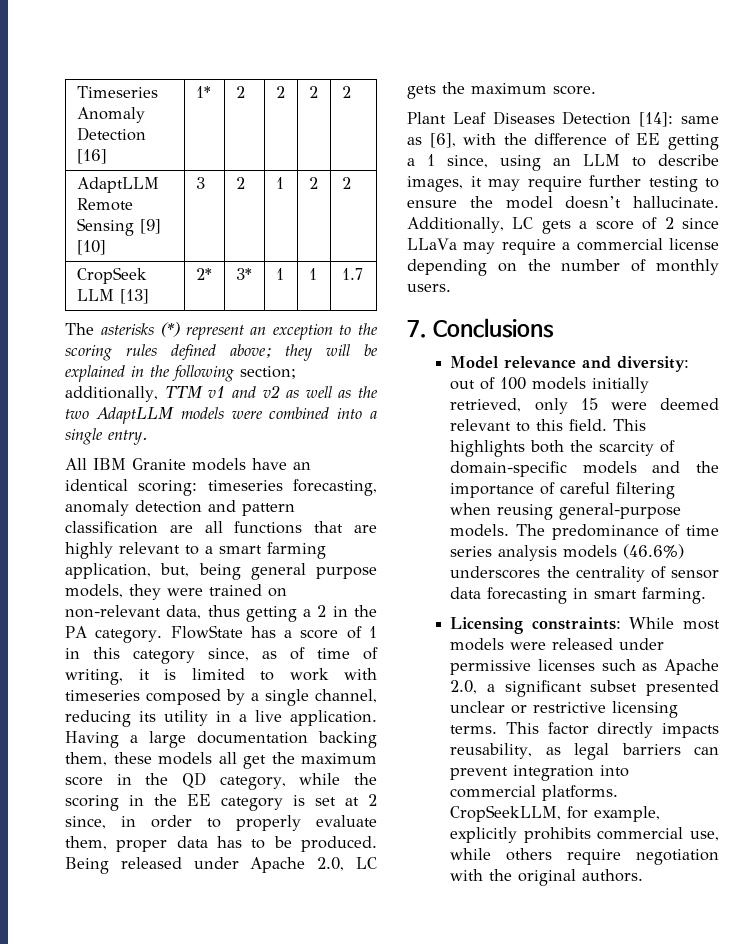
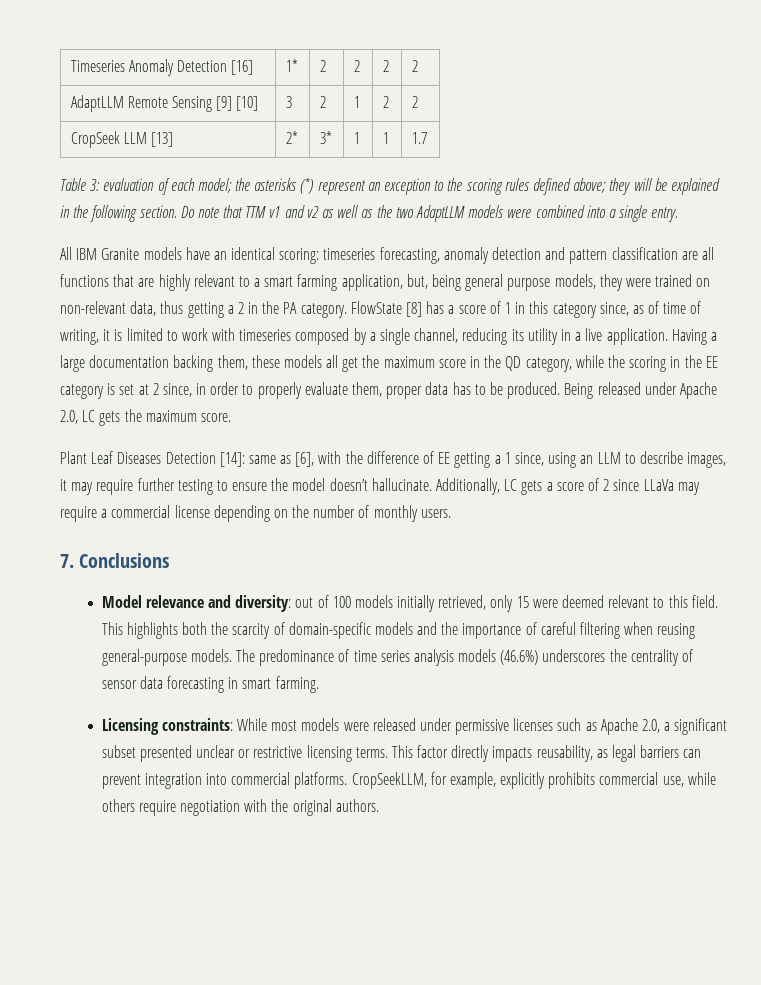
- The asterisks (*) represent an exception to the scoring rules defined above; they will be explained in the following section; additionally, TTM v1 and v2 as well as the two AdaptLLM models were combined into a single entry.
+ Table 3: evaluation of each model; the asterisks (*) represent an exception to the scoring rules defined above; they will be explained in the following section. Do note that TTM v1 and v2 as well as the two AdaptLLM models were combined into a single entry.
- FlowState has a score of 1 in this category since, as of time of writing, it is limited to work with timeseries composed by a single channel, reducing its utility in a live application.
+ FlowState [8] has a score of 1 in this category since, as of time of writing, it is limited to work with timeseries composed by a single channel, reducing its utility in a live application.

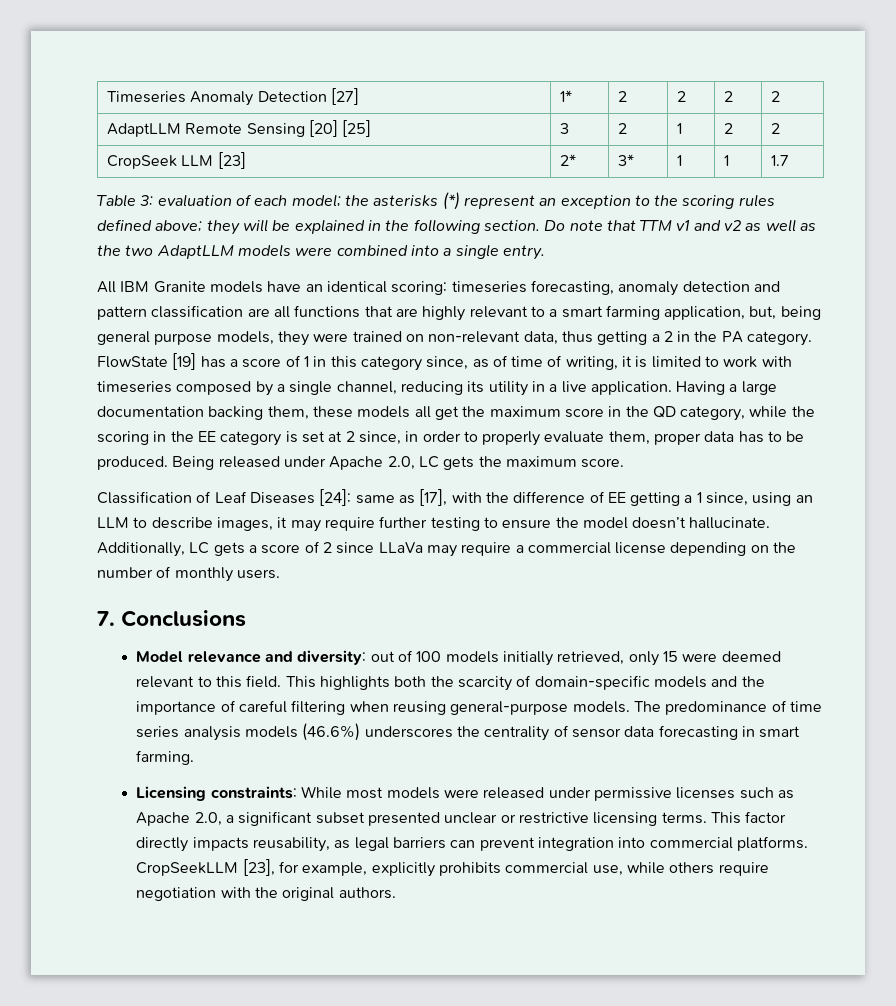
- Timeseries Anomaly Detection [16] | 1* | 2 | 2 | 2 | 2
+ Timeseries Anomaly Detection [27] | 1* | 2 | 2 | 2 | 2
- AdaptLLM Remote Sensing [9] [10] | 3 | 2 | 1 | 2 | 2
+ AdaptLLM Remote Sensing [20] [25] | 3 | 2 | 1 | 2 | 2
- CropSeek LLM [13] | 2* | 3* | 1 | 1 | 1.7
+ CropSeek LLM [23] | 2* | 3* | 1 | 1 | 1.7
- FlowState [8] has a score of 1 in this category since, as of time of writing, it is limited to work with timeseries composed by a single channel, reducing its utility in a live application.
+ FlowState [19] has a score of 1 in this category since, as of time of writing, it is limited to work with timeseries composed by a single channel, reducing its utility in a live application.
- Plant Leaf Diseases Detection [14]: same as [6], with the difference of EE getting a 1 since, using an LLM to describe images, it may require further testing to ensure the model doesn’t hallucinate.
+ Classification of Leaf Diseases [24]: same as [17], with the difference of EE getting a 1 since, using an LLM to describe images, it may require further testing to ensure the model doesn’t hallucinate.
- CropSeekLLM, for example, explicitly prohibits commercial use, while others require negotiation with the original authors.
+ CropSeekLLM [23], for example, explicitly prohibits commercial use, while others require negotiation with the original authors.

